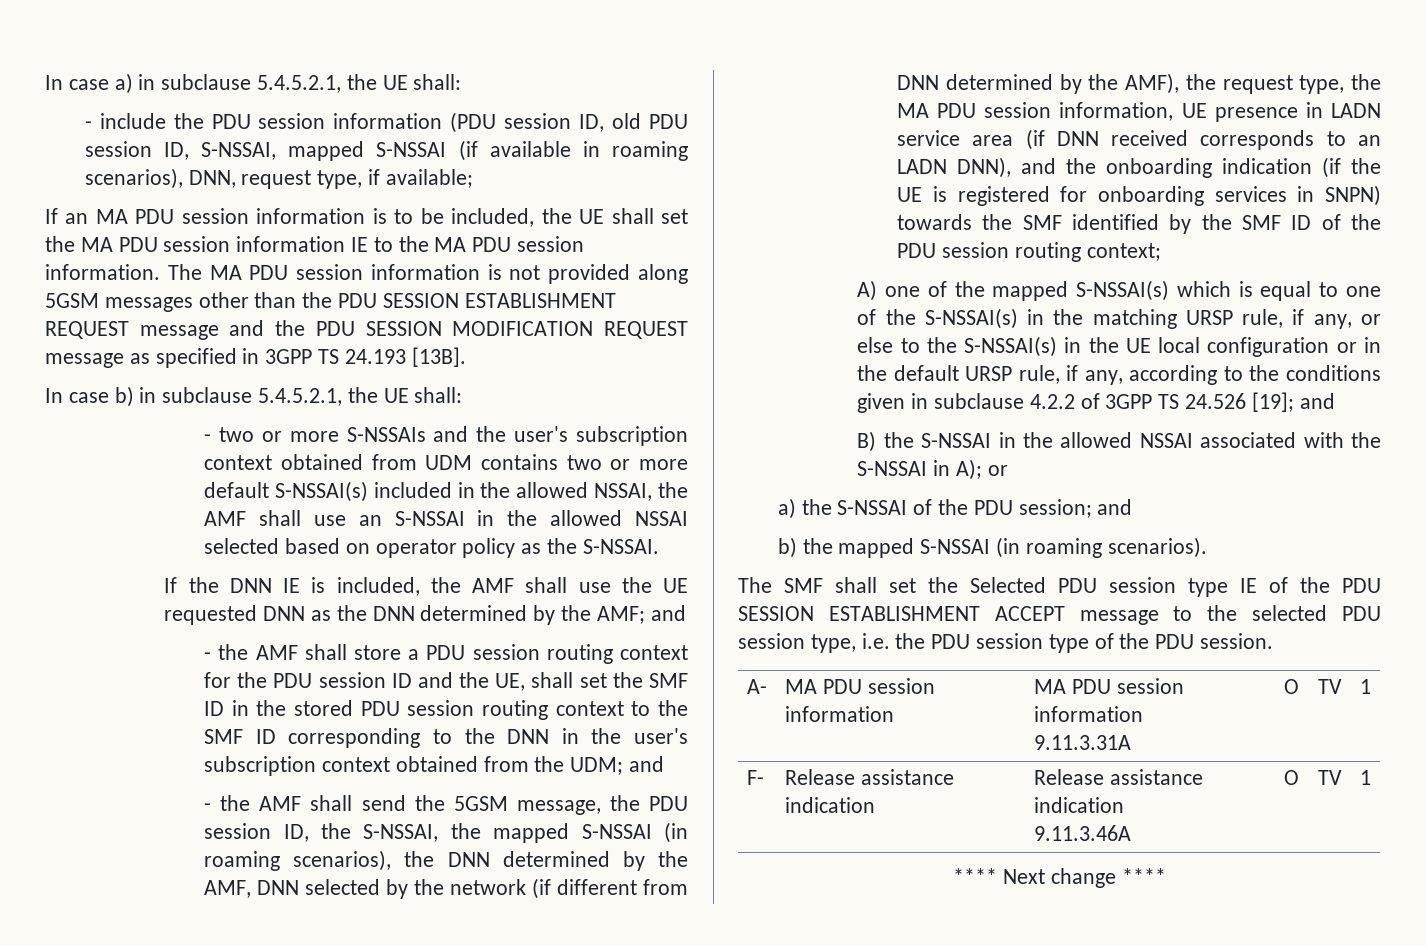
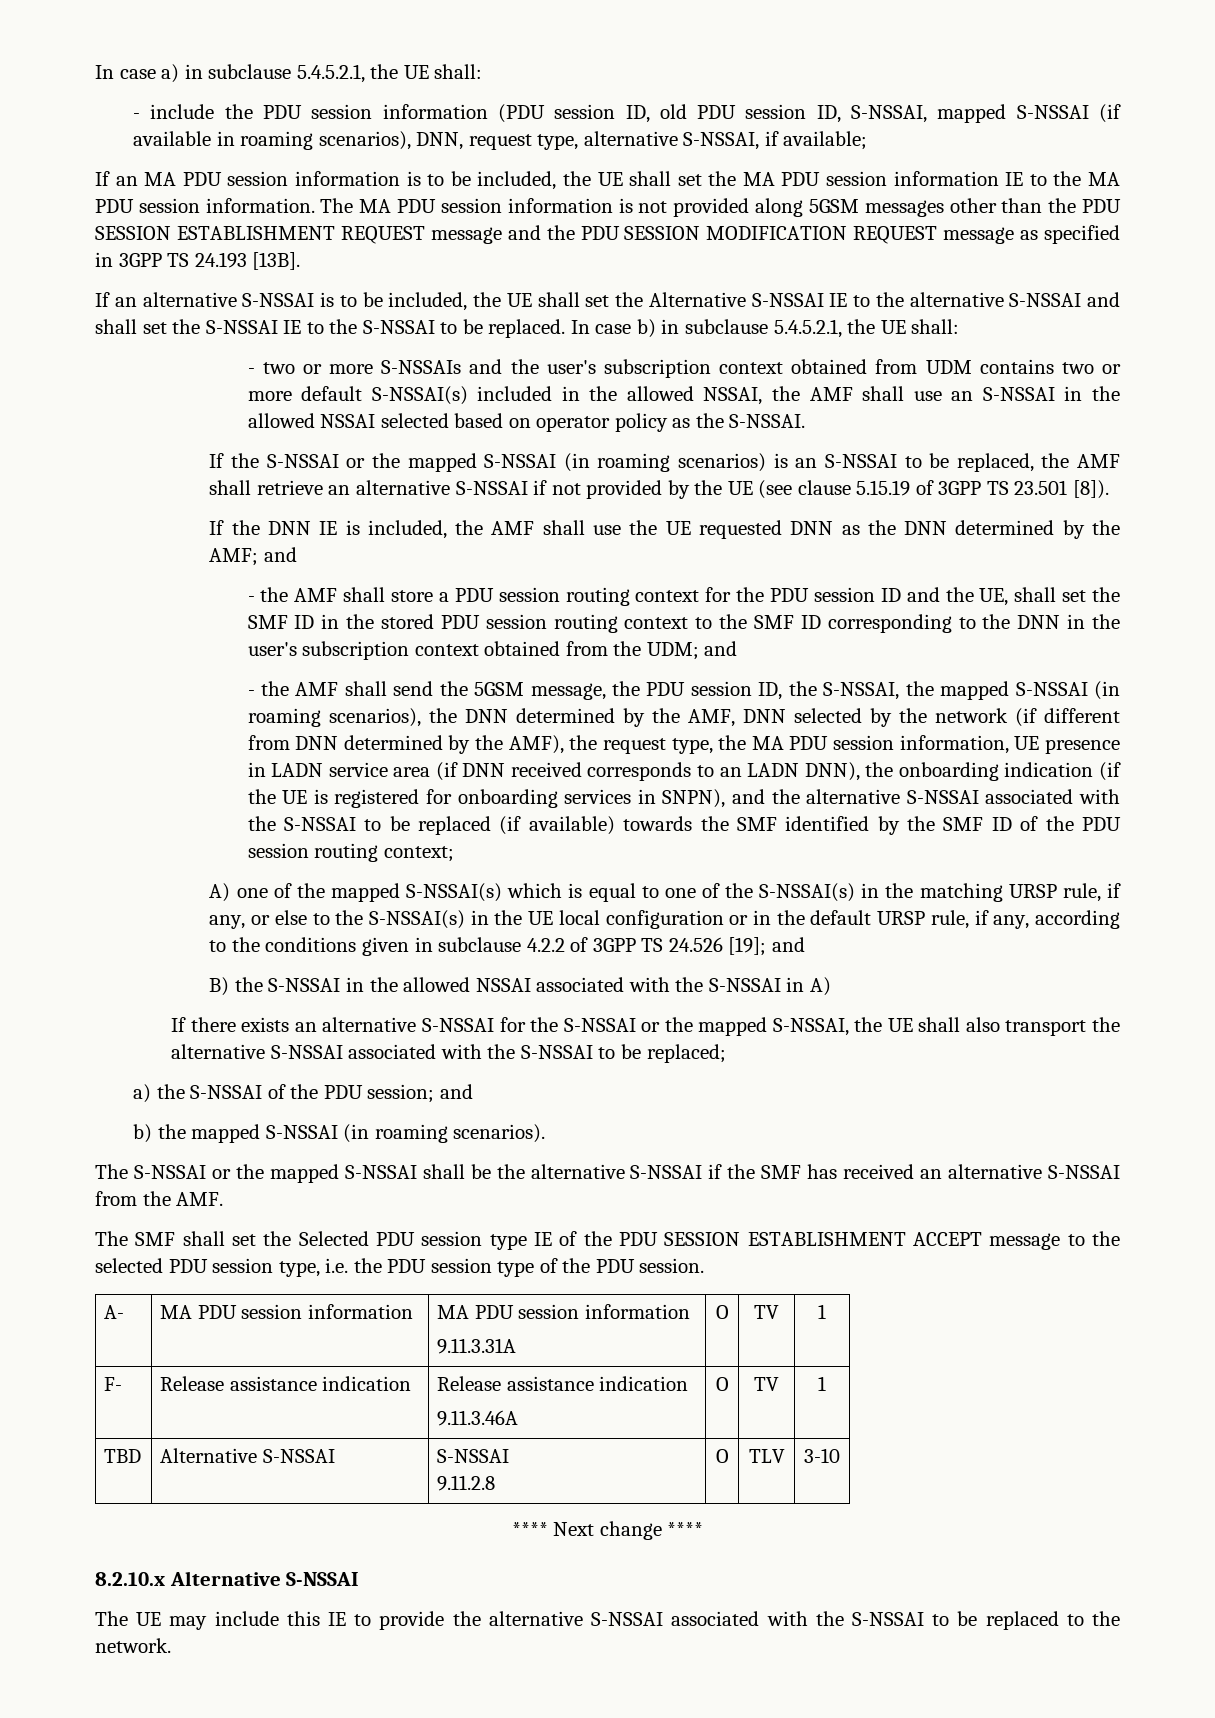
- - include the PDU session information (PDU session ID, old PDU session ID, S-NSSAI, mapped S-NSSAI (if available in roaming scenarios), DNN, request type, if available;
+ - include the PDU session information (PDU session ID, old PDU session ID, S-NSSAI, mapped S-NSSAI (if available in roaming scenarios), DNN, request type, alternative S-NSSAI, if available;
+ If an alternative S-NSSAI is to be included, the UE shall set the Alternative S-NSSAI IE to the alternative S-NSSAI and shall set the S-NSSAI IE to the S-NSSAI to be replaced.
+ If the S-NSSAI or the mapped S-NSSAI (in roaming scenarios) is an S-NSSAI to be replaced, the AMF shall retrieve an alternative S-NSSAI if not provided by the UE (see clause 5.15.19 of 3GPP TS 23.501 [8]).
- - the AMF shall send the 5GSM message, the PDU session ID, the S-NSSAI, the mapped S-NSSAI (in roaming scenarios), the DNN determined by the AMF, DNN selected by the network (if different from DNN determined by the AMF), the request type, the MA PDU session information, UE presence in LADN service area (if DNN received corresponds to an LADN DNN), and the onboarding indication (if the UE is registered for onboarding services in SNPN) towards the SMF identified by the SMF ID of the PDU session routing context;
+ - the AMF shall send the 5GSM message, the PDU session ID, the S-NSSAI, the mapped S-NSSAI (in roaming scenarios), the DNN determined by the AMF, DNN selected by the network (if different from DNN determined by the AMF), the request type, the MA PDU session information, UE presence in LADN service area (if DNN received corresponds to an LADN DNN), the onboarding indication (if the UE is registered for onboarding services in SNPN), and the alternative S-NSSAI associated with the S-NSSAI to be replaced (if available) towards the SMF identified by the SMF ID of the PDU session routing context;
- B) the S-NSSAI in the allowed NSSAI associated with the S-NSSAI in A); or
+ B) the S-NSSAI in the allowed NSSAI associated with the S-NSSAI in A)
+ If there exists an alternative S-NSSAI for the S-NSSAI or the mapped S-NSSAI, the UE shall also transport the alternative S-NSSAI associated with the S-NSSAI to be replaced;
+ The S-NSSAI or the mapped S-NSSAI shall be the alternative S-NSSAI if the SMF has received an alternative S-NSSAI from the AMF.
+ TBD | Alternative S-NSSAI | S-NSSAI
+ 9.11.2.8 | O | TLV | 3-10
  **** Next change ****
+ 8.2.10.x Alternative S-NSSAI
+ The UE may include this IE to provide the alternative S-NSSAI associated with the S-NSSAI to be replaced to the network.

